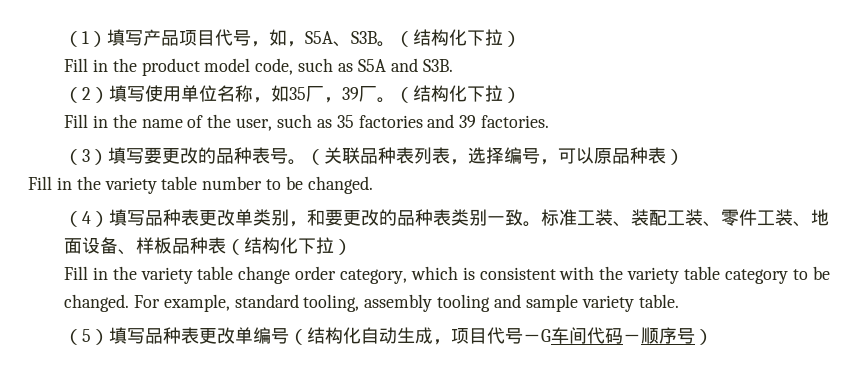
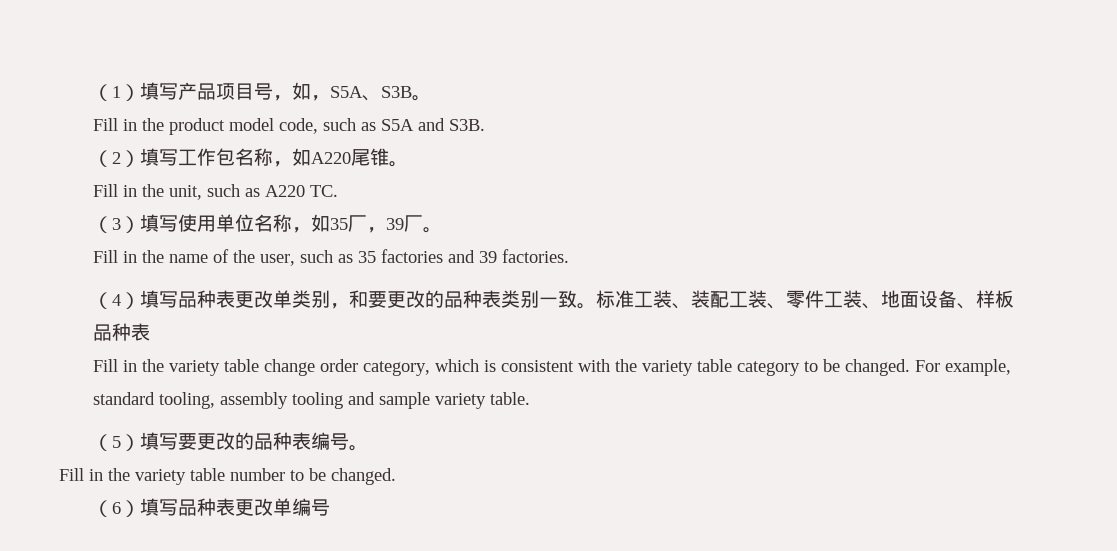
- （1）填写产品项目代号，如，S5A、S3B。（结构化下拉）
+ （1）填写产品项目号，如，S5A、S3B。
- （2）填写使用单位名称，如35厂，39厂。（结构化下拉）
+ （2）填写工作包名称，如A220尾锥。
+ Fill in the unit, such as A220 TC.
+ （3）填写使用单位名称，如35厂，39厂。
- （3）填写要更改的品种表号。（关联品种表列表，选择编号，可以原品种表）
- Fill in the variety table number to be changed.
- 标准工装、装配工装、零件工装、地面设备、样板品种表（结构化下拉）
+ 标准工装、装配工装、零件工装、地面设备、样板品种表
- （5）填写品种表更改单编号（结构化自动生成，项目代号－G车间代码－顺序号）
+ （5）填写要更改的品种表编号。
+ Fill in the variety table number to be changed.
+ （6）填写品种表更改单编号

